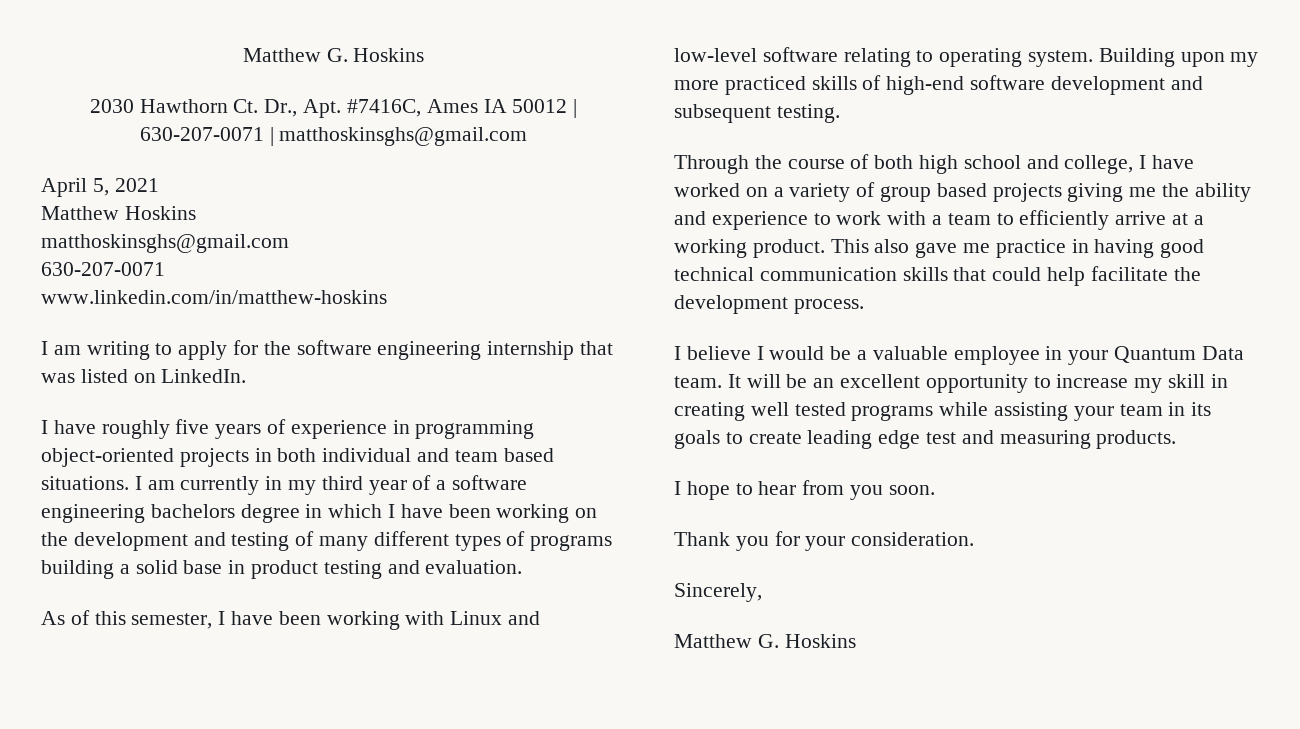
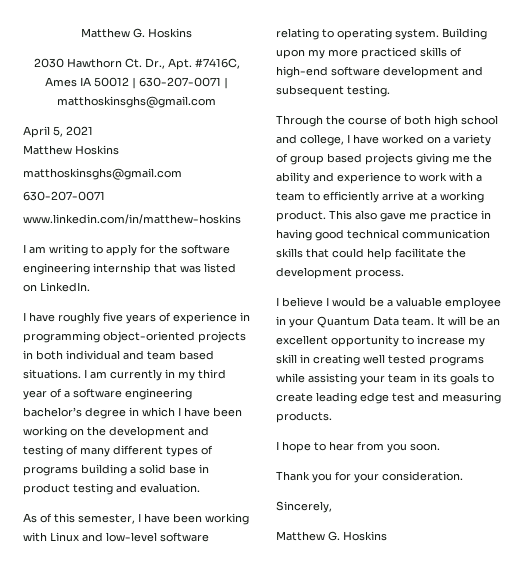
- I am currently in my third year of a software engineering bachelors degree in which I have been working on the development and testing of many different types of programs building a solid base in product testing and evaluation.
+ I am currently in my third year of a software engineering bachelor’s degree in which I have been working on the development and testing of many different types of programs building a solid base in product testing and evaluation.

